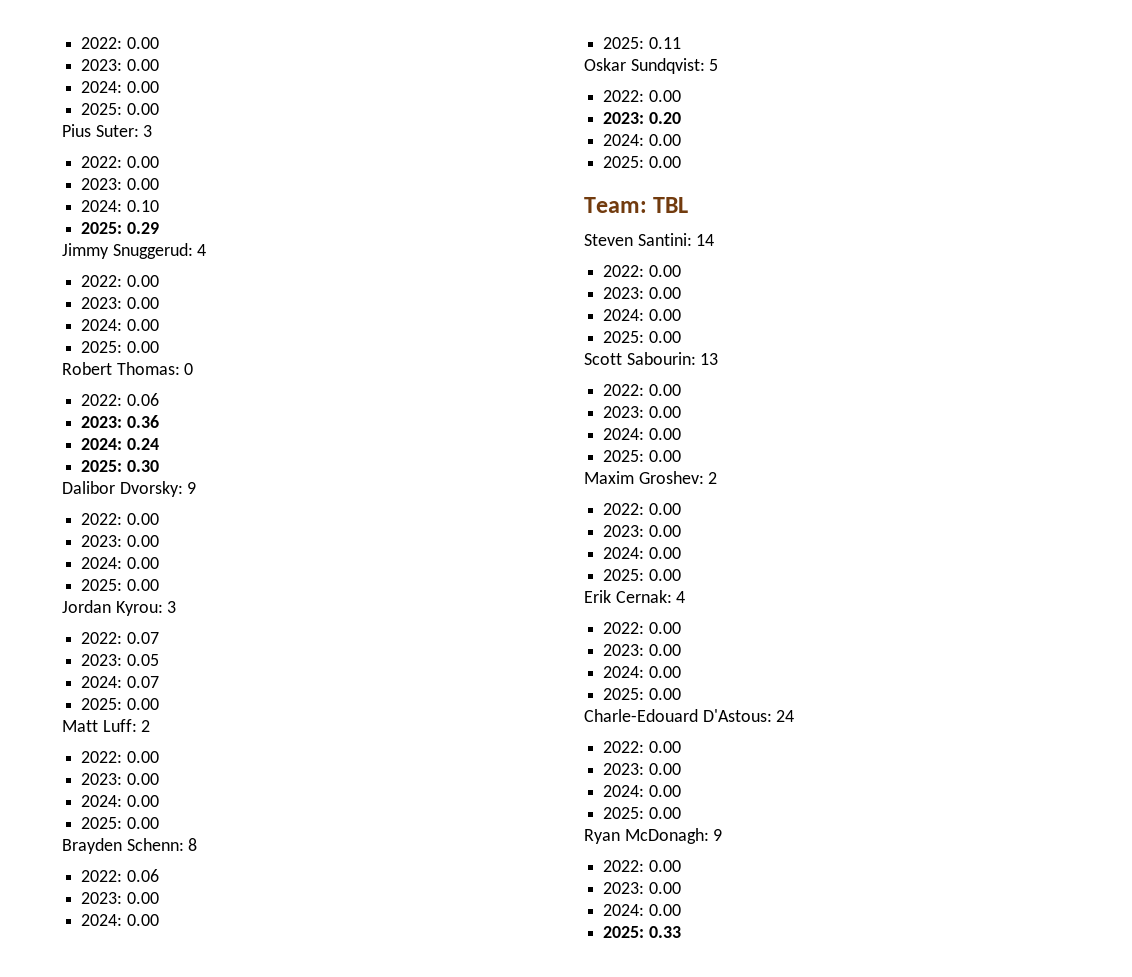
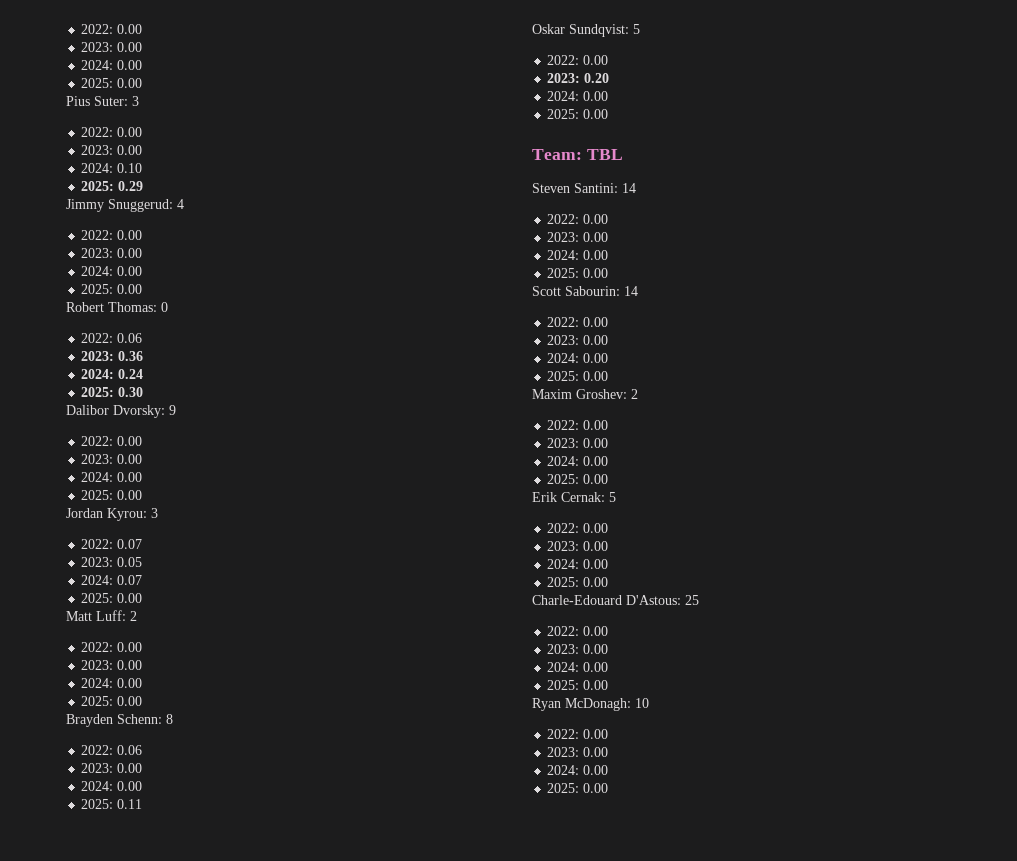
- Scott Sabourin: 13
+ Scott Sabourin: 14
- Erik Cernak: 4
+ Erik Cernak: 5
- Charle-Edouard D'Astous: 24
+ Charle-Edouard D'Astous: 25
- Ryan McDonagh: 9
+ Ryan McDonagh: 10
  2022: 0.00
  2023: 0.00
  2024: 0.00
- 2025: 0.33
+ 2025: 0.00

